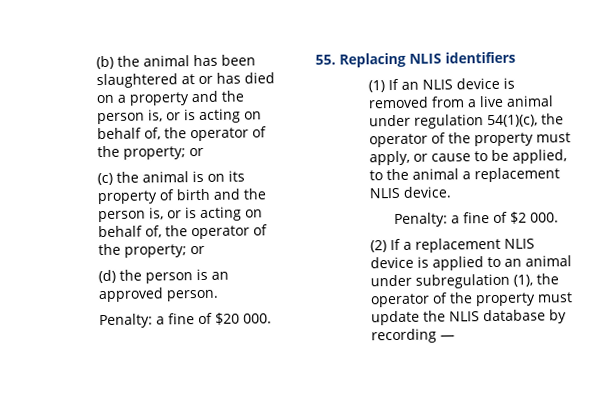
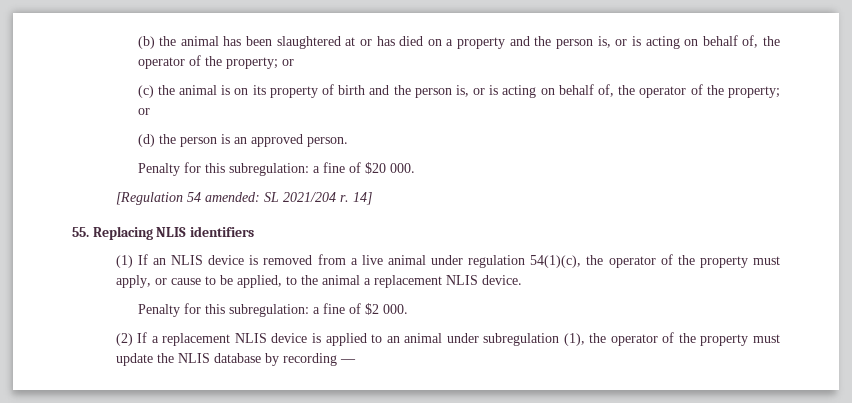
- Penalty: a fine of $20 000.
+ Penalty for this subregulation: a fine of $20 000.
+ [Regulation 54 amended: SL 2021/204 r. 14]
- Penalty: a fine of $2 000.
+ Penalty for this subregulation: a fine of $2 000.

